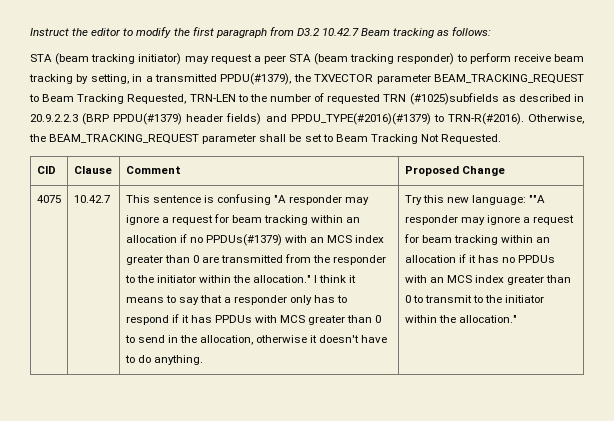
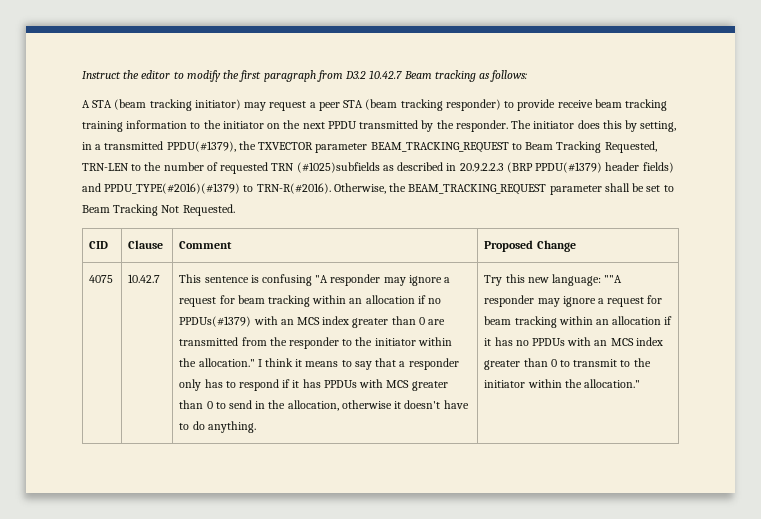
- STA (beam tracking initiator) may request a peer STA (beam tracking responder) to perform receive beam tracking by setting, in a transmitted PPDU(#1379), the TXVECTOR parameter BEAM_TRACKING_REQUEST to Beam Tracking Requested, TRN-LEN to the number of requested TRN (#1025)subfields as described in 20.9.2.2.3 (BRP PPDU(#1379) header fields) and PPDU_TYPE(#2016)(#1379) to TRN-R(#2016).
+ A STA (beam tracking initiator) may request a peer STA (beam tracking responder) to provide receive beam tracking training information to the initiator on the next PPDU transmitted by the responder. The initiator does this by setting, in a transmitted PPDU(#1379), the TXVECTOR parameter BEAM_TRACKING_REQUEST to Beam Tracking Requested, TRN-LEN to the number of requested TRN (#1025)subfields as described in 20.9.2.2.3 (BRP PPDU(#1379) header fields) and PPDU_TYPE(#2016)(#1379) to TRN-R(#2016).

